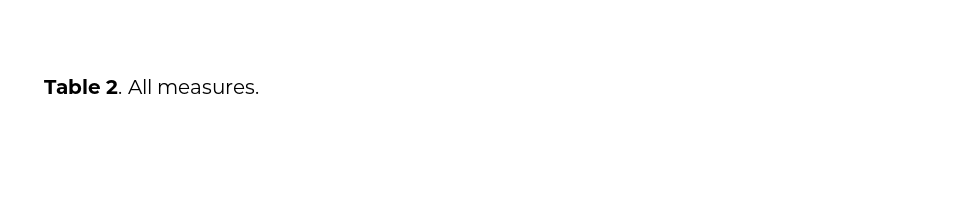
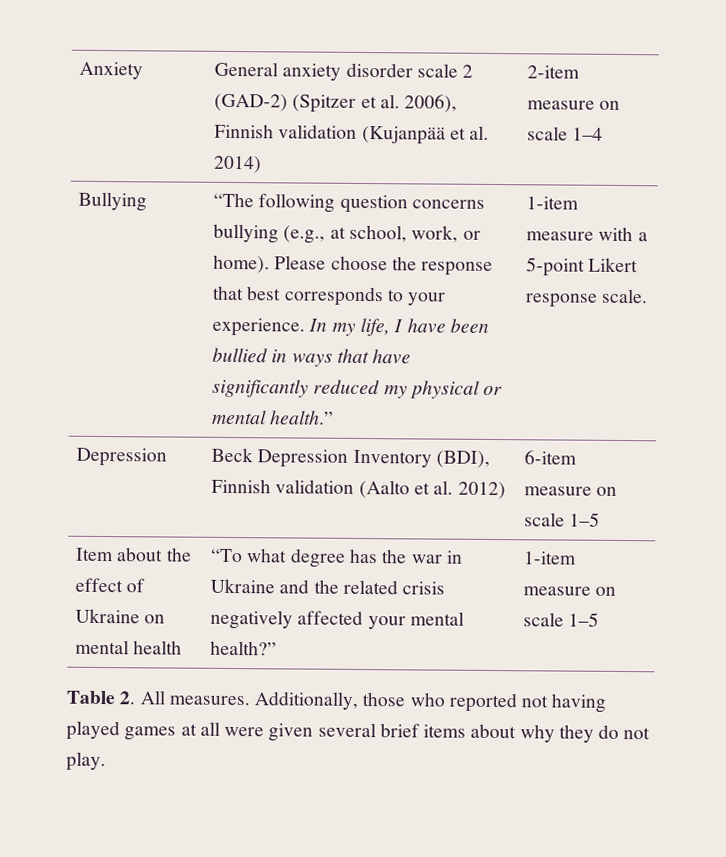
- Table 2. All measures.
+ Anxiety | General anxiety disorder scale 2 (GAD-2) (Spitzer et al. 2006), Finnish validation (Kujanpää et al. 2014) | 2-item measure on scale 1–4
+ Bullying | “The following question concerns bullying (e.g., at school, work, or home). Please choose the response that best corresponds to your experience. In my life, I have been bullied in ways that have significantly reduced my physical or mental health.” | 1-item measure with a 5-point Likert response scale.
+ Depression | Beck Depression Inventory (BDI), Finnish validation (Aalto et al. 2012) | 6-item measure on scale 1–5
+ Item about the effect of Ukraine on mental health | “To what degree has the war in Ukraine and the related crisis negatively affected your mental health?” | 1-item measure on scale 1–5
+ Table 2. All measures. Additionally, those who reported not having played games at all were given several brief items about why they do not play.

